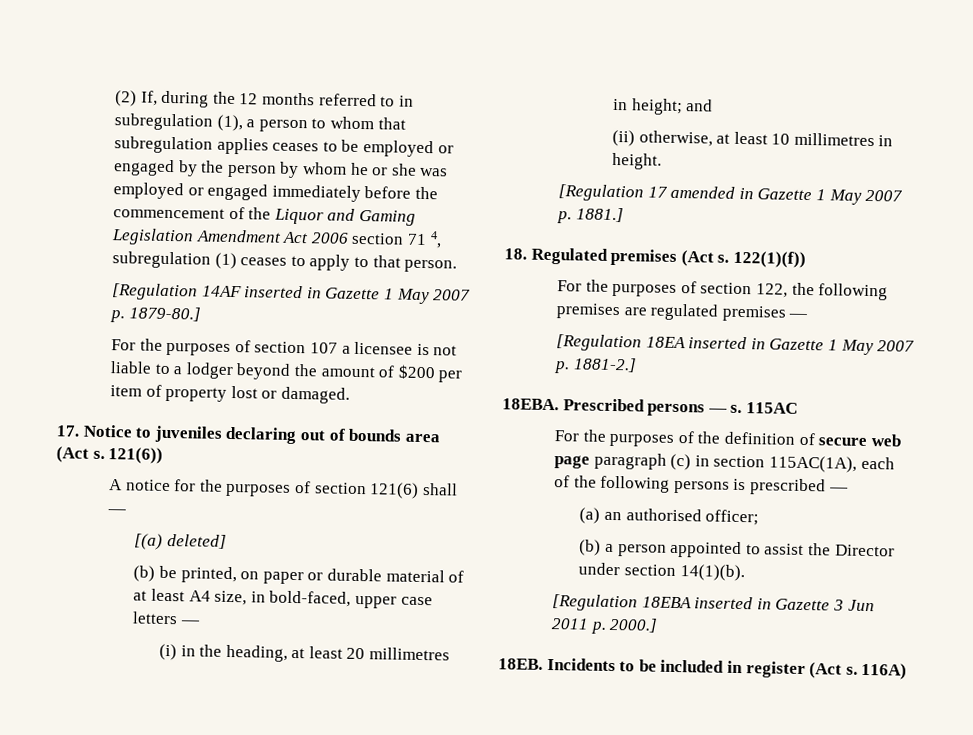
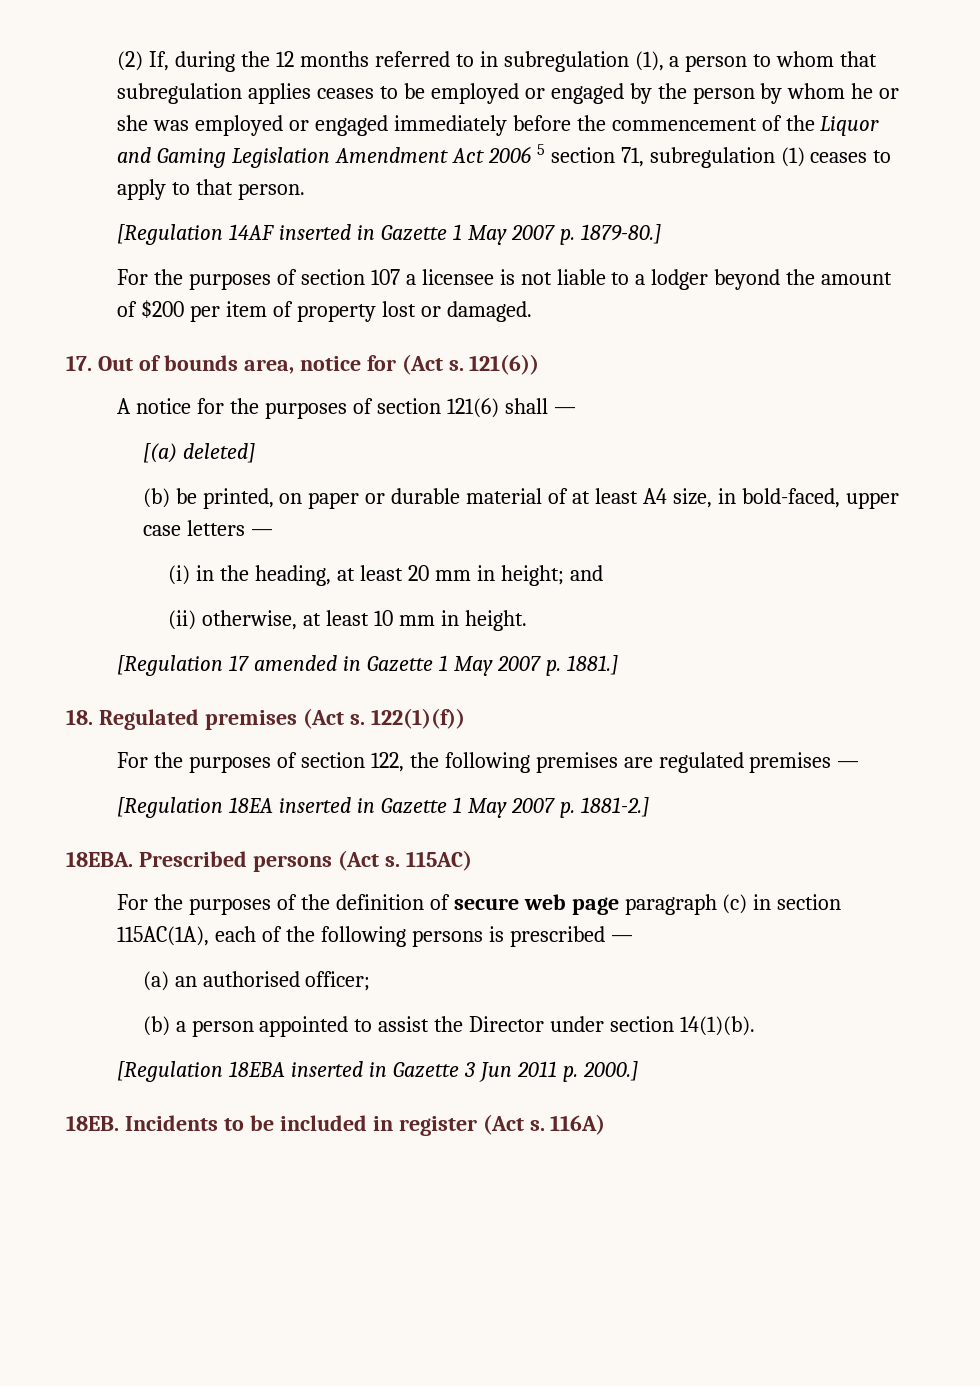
- (2) If, during the 12 months referred to in subregulation (1), a person to whom that subregulation applies ceases to be employed or engaged by the person by whom he or she was employed or engaged immediately before the commencement of the Liquor and Gaming Legislation Amendment Act 2006 section 71 4, subregulation (1) ceases to apply to that person.
+ (2) If, during the 12 months referred to in subregulation (1), a person to whom that subregulation applies ceases to be employed or engaged by the person by whom he or she was employed or engaged immediately before the commencement of the Liquor and Gaming Legislation Amendment Act 2006 5 section 71, subregulation (1) ceases to apply to that person.
- 17. Notice to juveniles declaring out of bounds area (Act s.
+ 17. Out of bounds area, notice for (Act s.
- (i) in the heading, at least 20 millimetres in height; and
+ (i) in the heading, at least 20 mm in height; and
- (ii) otherwise, at least 10 millimetres in height.
+ (ii) otherwise, at least 10 mm in height.
- Prescribed persons — s. 115AC
+ Prescribed persons (Act s. 115AC)

